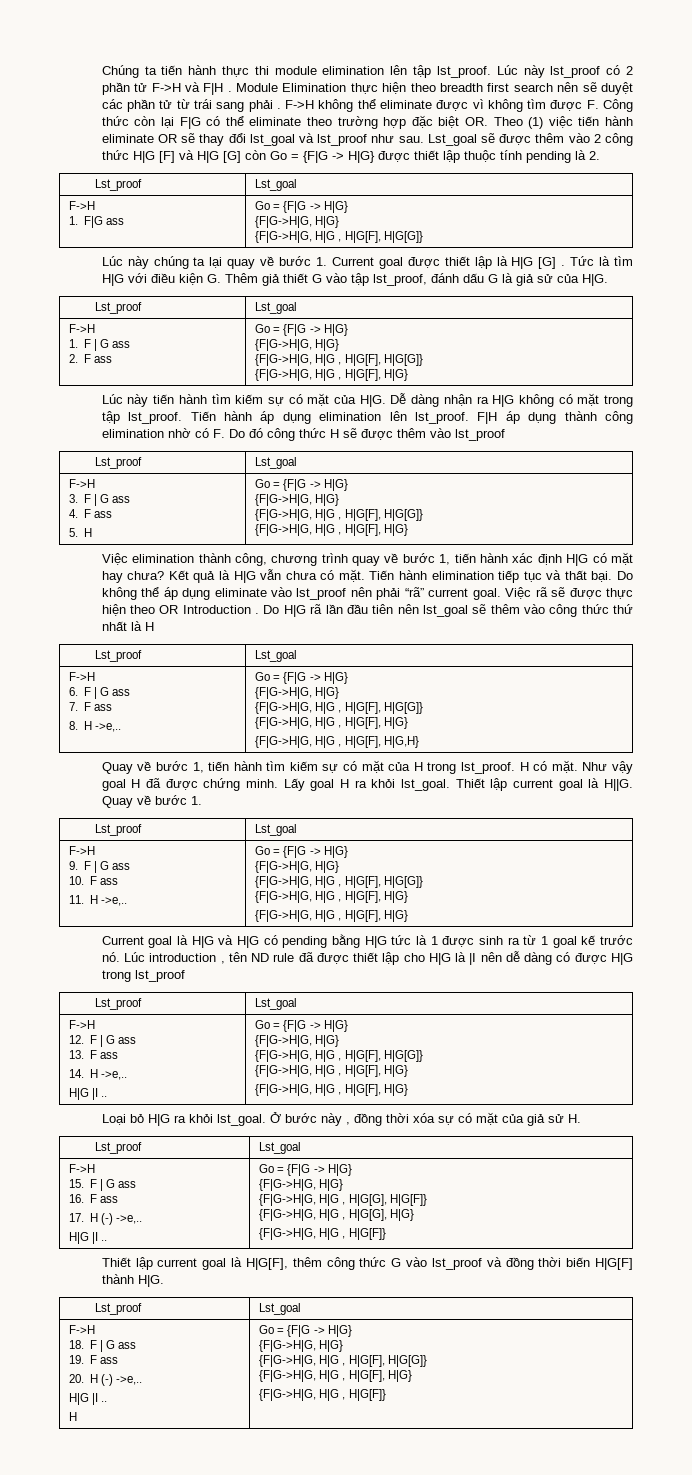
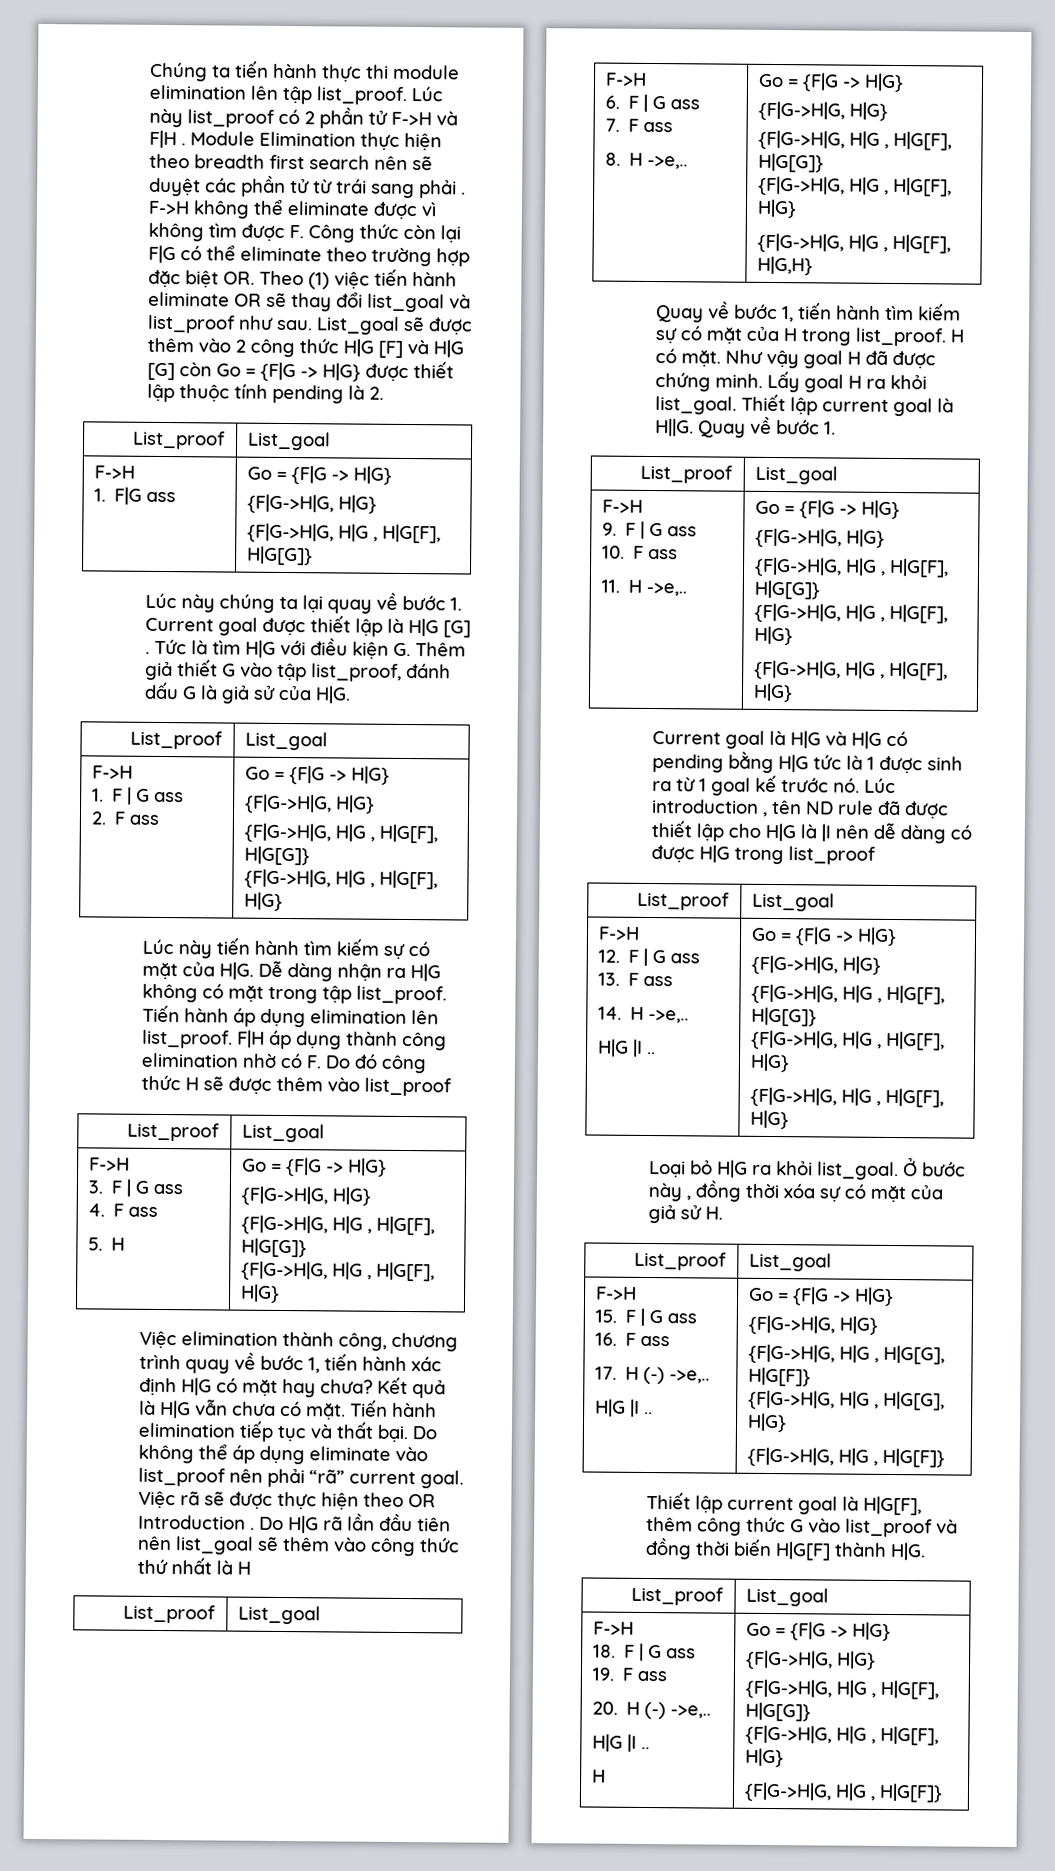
- Chúng ta tiến hành thực thi module elimination lên tập lst_proof. Lúc này lst_proof có 2 phần tử F->H và F|H .
+ Chúng ta tiến hành thực thi module elimination lên tập list_proof. Lúc này list_proof có 2 phần tử F->H và F|H .
- F->H không thể eliminate được vì không tìm được F. Công thức còn lại F|G có thể eliminate theo trường hợp đặc biệt OR. Theo (1) việc tiến hành eliminate OR sẽ thay đổi lst_goal và lst_proof như sau.
+ F->H không thể eliminate được vì không tìm được F. Công thức còn lại F|G có thể eliminate theo trường hợp đặc biệt OR. Theo (1) việc tiến hành eliminate OR sẽ thay đổi list_goal và list_proof như sau.
- Lst_goal sẽ được thêm vào 2 công thức H|G [F] và H|G [G] còn Go = {F|G -> H|G} được thiết lập thuộc tính pending là 2.
- Lst_proof | Lst_goal
+ List_goal sẽ được thêm vào 2 công thức H|G [F] và H|G [G] còn Go = {F|G -> H|G} được thiết lập thuộc tính pending là 2.
+ List_proof | List_goal
- Tức là tìm H|G với điều kiện G. Thêm giả thiết G vào tập lst_proof, đánh dấu G là giả sử của H|G.
- Lst_proof | Lst_goal
+ Tức là tìm H|G với điều kiện G. Thêm giả thiết G vào tập list_proof, đánh dấu G là giả sử của H|G.
+ List_proof | List_goal
- Lúc này tiến hành tìm kiếm sự có mặt của H|G. Dễ dàng nhận ra H|G không có mặt trong tập lst_proof.
+ Lúc này tiến hành tìm kiếm sự có mặt của H|G. Dễ dàng nhận ra H|G không có mặt trong tập list_proof.
- Tiến hành áp dụng elimination lên lst_proof.
+ Tiến hành áp dụng elimination lên list_proof.
- F|H áp dụng thành công elimination nhờ có F. Do đó công thức H sẽ được thêm vào lst_proof
- Lst_proof | Lst_goal
+ F|H áp dụng thành công elimination nhờ có F. Do đó công thức H sẽ được thêm vào list_proof
+ List_proof | List_goal
- Do không thể áp dụng eliminate vào lst_proof nên phải “rã” current goal.
+ Do không thể áp dụng eliminate vào list_proof nên phải “rã” current goal.
- Do H|G rã lần đầu tiên nên lst_goal sẽ thêm vào công thức thứ nhất là H
- Lst_proof | Lst_goal
+ Do H|G rã lần đầu tiên nên list_goal sẽ thêm vào công thức thứ nhất là H
+ List_proof | List_goal
- Quay về bước 1, tiến hành tìm kiếm sự có mặt của H trong lst_proof.
+ Quay về bước 1, tiến hành tìm kiếm sự có mặt của H trong list_proof.
- Lấy goal H ra khỏi lst_goal.
+ Lấy goal H ra khỏi list_goal.
  Quay về bước 1.
- Lst_proof | Lst_goal
+ List_proof | List_goal
- Lúc introduction , tên ND rule đã được thiết lập cho H|G là |I nên dễ dàng có được H|G trong lst_proof
- Lst_proof | Lst_goal
+ Lúc introduction , tên ND rule đã được thiết lập cho H|G là |I nên dễ dàng có được H|G trong list_proof
+ List_proof | List_goal
- Loại bỏ H|G ra khỏi lst_goal.
+ Loại bỏ H|G ra khỏi list_goal.
  Ở bước này , đồng thời xóa sự có mặt của giả sử H.
- Lst_proof | Lst_goal
+ List_proof | List_goal
- Thiết lập current goal là H|G[F], thêm công thức G vào lst_proof và đồng thời biến H|G[F] thành H|G.
- Lst_proof | Lst_goal
+ Thiết lập current goal là H|G[F], thêm công thức G vào list_proof và đồng thời biến H|G[F] thành H|G.
+ List_proof | List_goal

